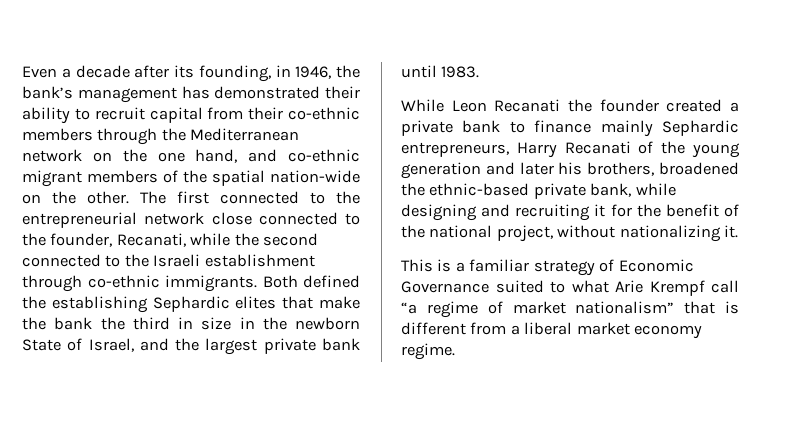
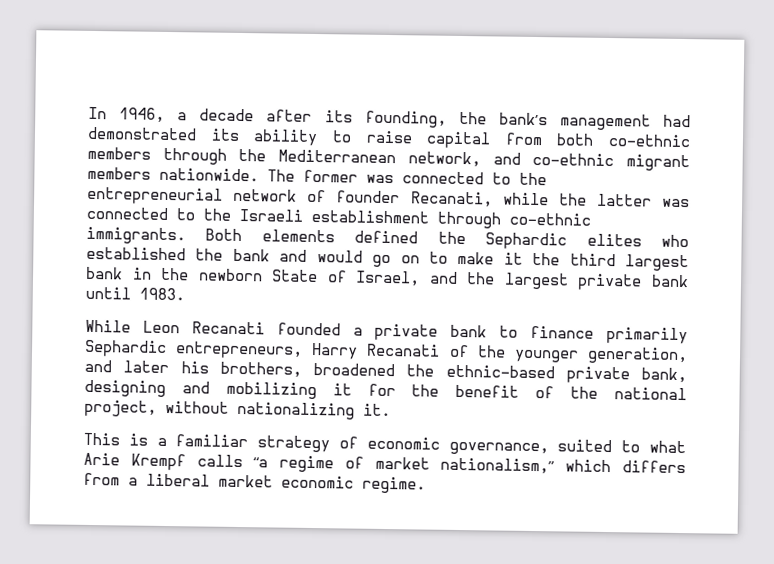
- Even a decade after its founding, in 1946, the bank’s management has demonstrated their ability to recruit capital from their co-ethnic members through the Mediterranean network on the one hand, and co-ethnic migrant members of the spatial nation-wide on the other. The first connected to the entrepreneurial network close connected to the founder, Recanati, while the second connected to the Israeli establishment through co-ethnic immigrants.
+ In 1946, a decade after its founding, the bank’s management had demonstrated its ability to raise capital from both co-ethnic members through the Mediterranean network, and co-ethnic migrant members nationwide. The former was connected to the entrepreneurial network of founder Recanati, while the latter was connected to the Israeli establishment through co-ethnic immigrants.
- Both defined the establishing Sephardic elites that make the bank the third in size in the newborn State of Israel, and the largest private bank until 1983.
+ Both elements defined the Sephardic elites who established the bank and would go on to make it the third largest bank in the newborn State of Israel, and the largest private bank until 1983.
- While Leon Recanati the founder created a private bank to finance mainly Sephardic entrepreneurs, Harry Recanati of the young generation and later his brothers, broadened the ethnic-based private bank, while designing and recruiting it for the benefit of the national project, without nationalizing it.
+ While Leon Recanati founded a private bank to finance primarily Sephardic entrepreneurs, Harry Recanati of the younger generation, and later his brothers, broadened the ethnic-based private bank, designing and mobilizing it for the benefit of the national project, without nationalizing it.
- This is a familiar strategy of Economic Governance suited to what Arie Krempf call “a regime of market nationalism” that is different from a liberal market economy regime.
+ This is a familiar strategy of economic governance, suited to what Arie Krempf calls “a regime of market nationalism,” which differs from a liberal market economic regime.

